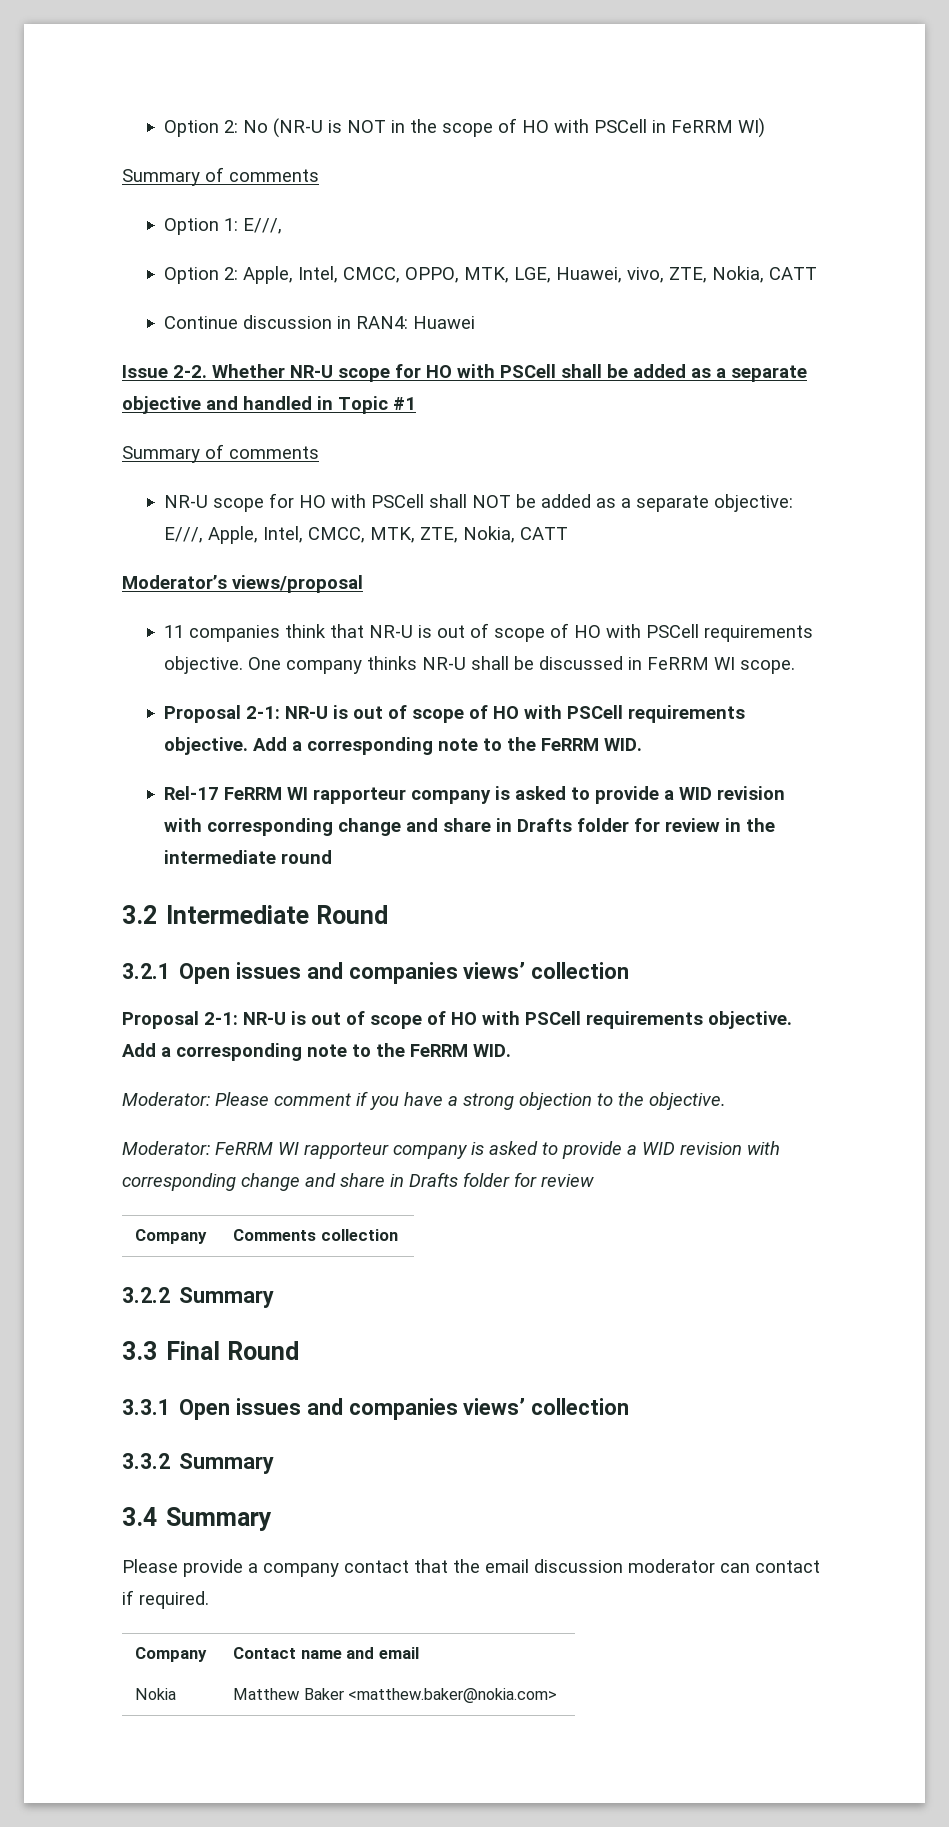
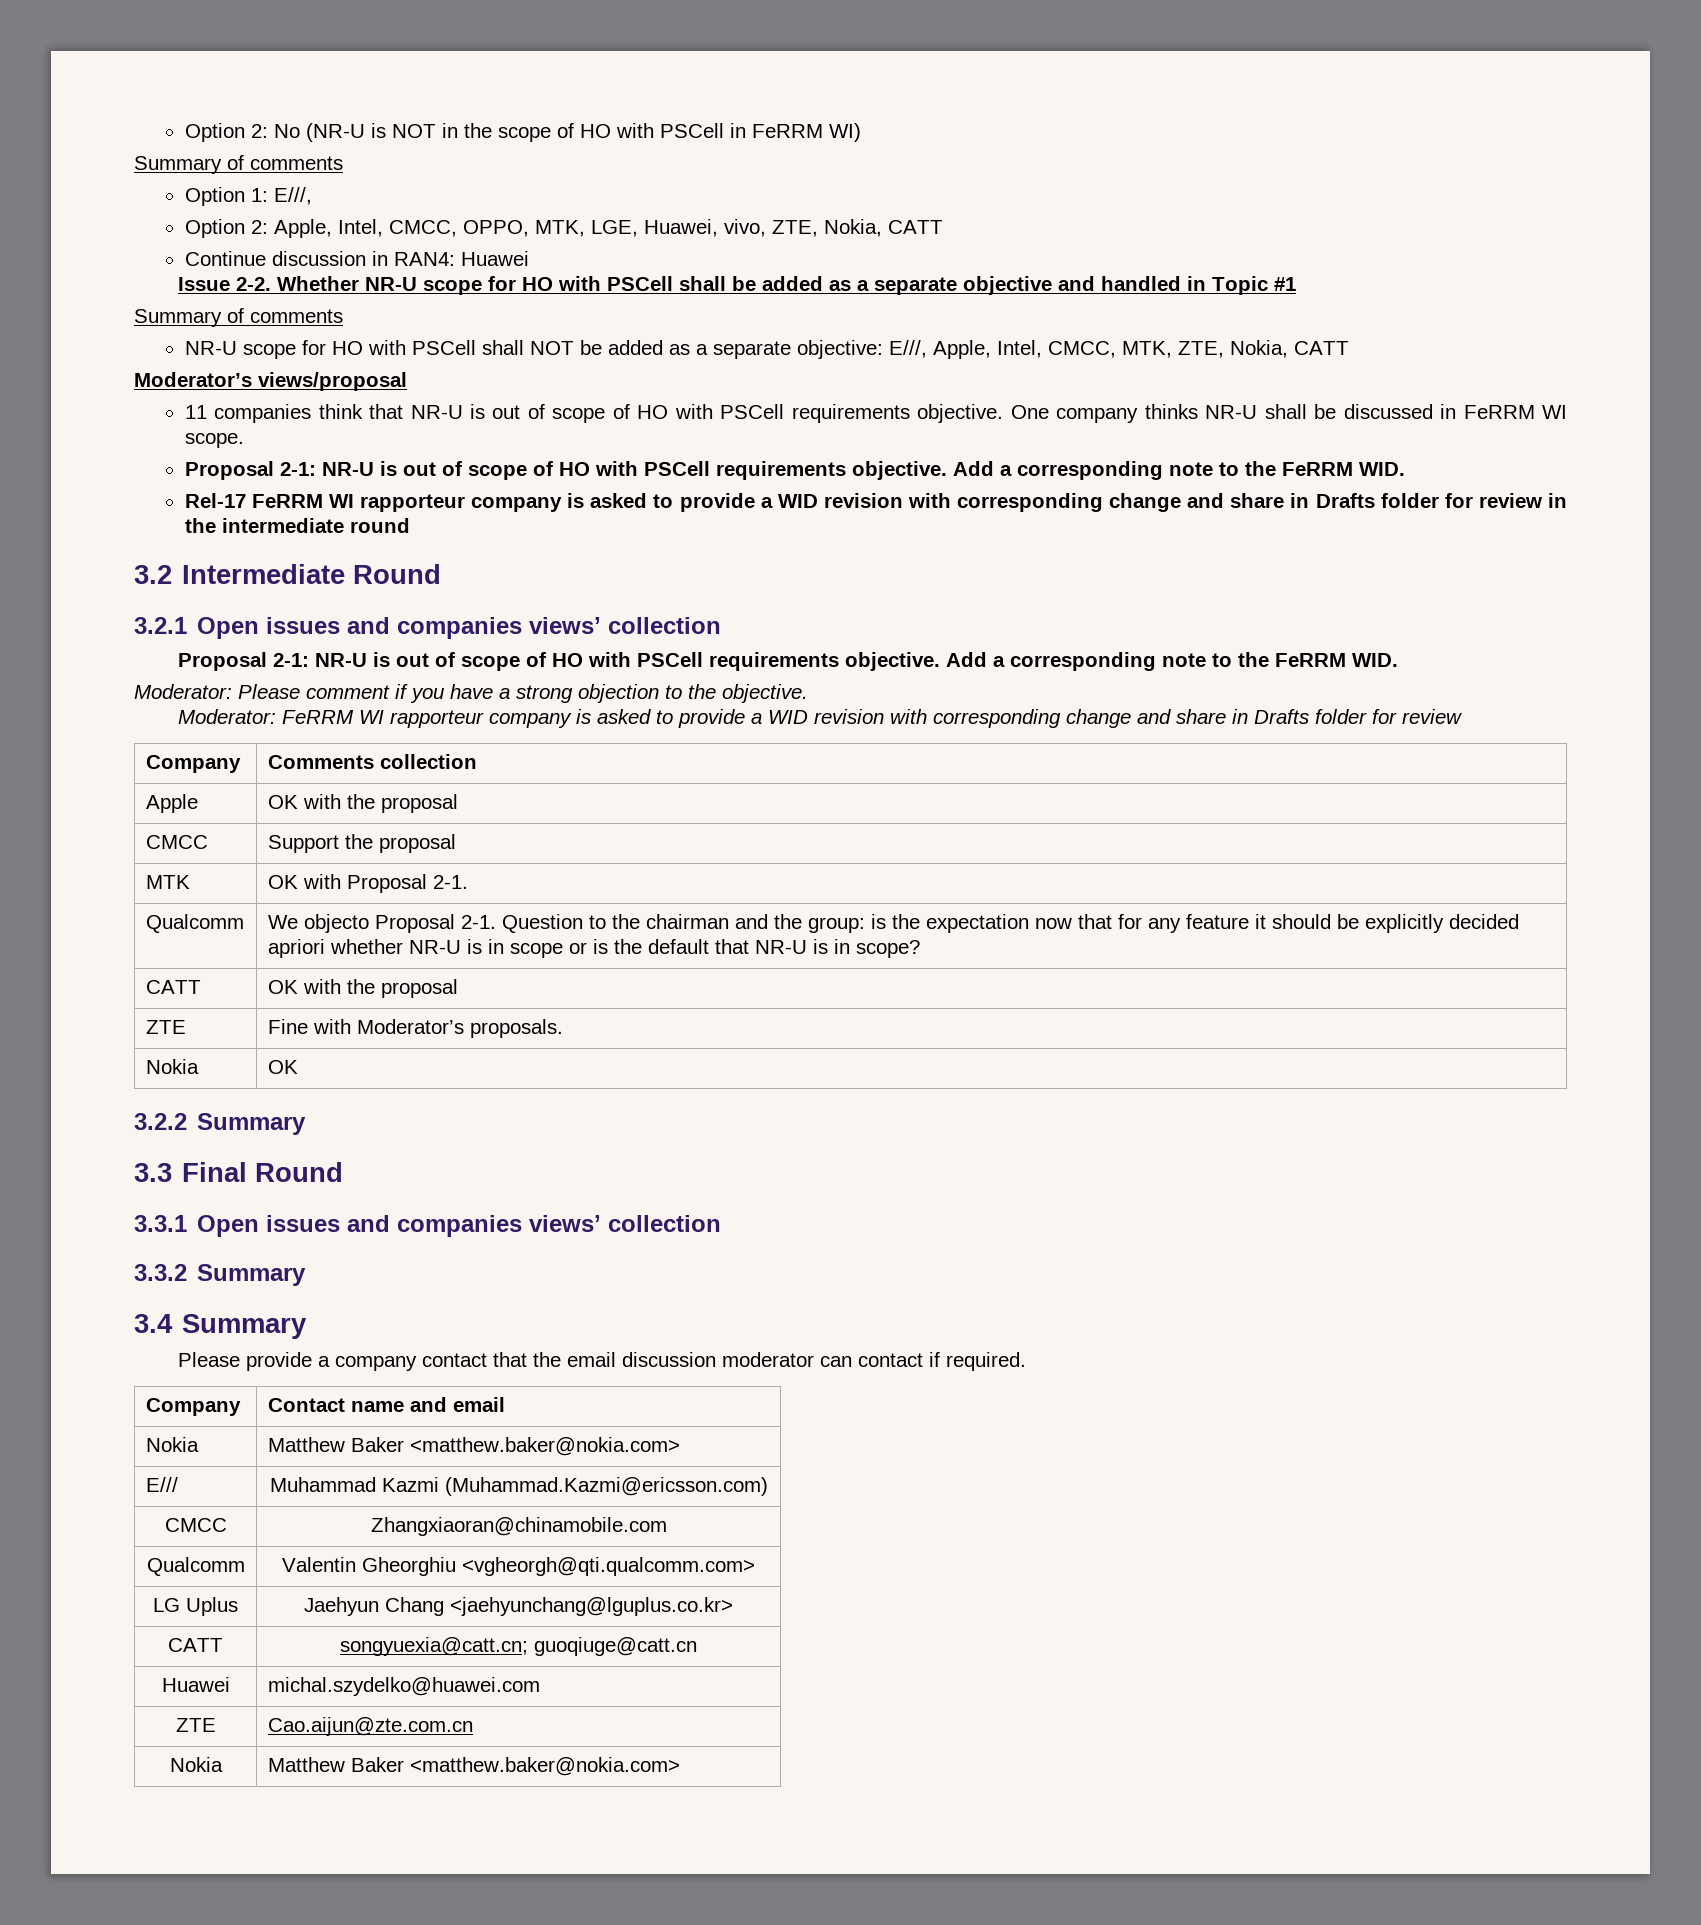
+ Apple | OK with the proposal
+ CMCC | Support the proposal
+ MTK | OK with Proposal 2-1.
+ Qualcomm | We objecto Proposal 2-1. Question to the chairman and the group: is the expectation now that for any feature it should be explicitly decided apriori whether NR-U is in scope or is the default that NR-U is in scope?
+ CATT | OK with the proposal
+ ZTE | Fine with Moderator’s proposals.
+ Nokia | OK
+ E/// | Muhammad Kazmi (Muhammad.Kazmi@ericsson.com)
+ CMCC | Zhangxiaoran@chinamobile.com
+ Qualcomm | Valentin Gheorghiu <vgheorgh@qti.qualcomm.com>
+ LG Uplus | Jaehyun Chang <jaehyunchang@lguplus.co.kr>
+ CATT | songyuexia@catt.cn; guoqiuge@catt.cn
+ Huawei | michal.szydelko@huawei.com
+ ZTE | Cao.aijun@zte.com.cn
+ Nokia | Matthew Baker <matthew.baker@nokia.com>

